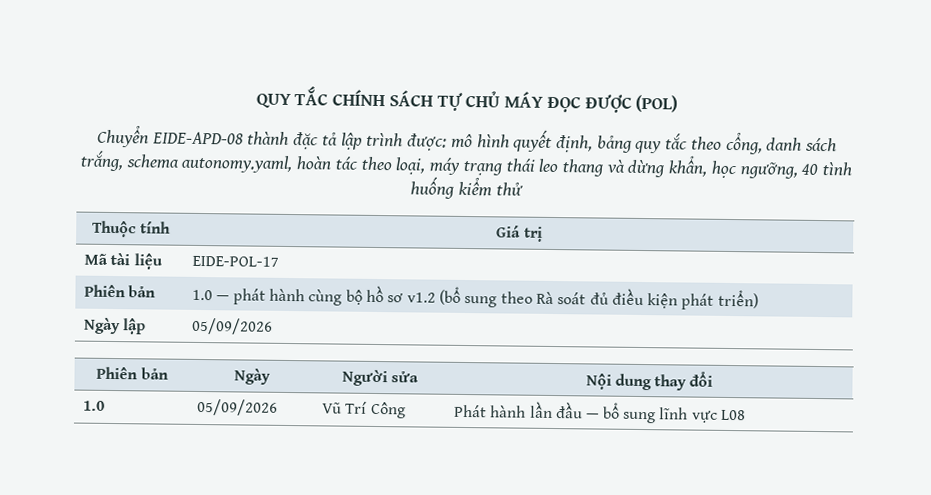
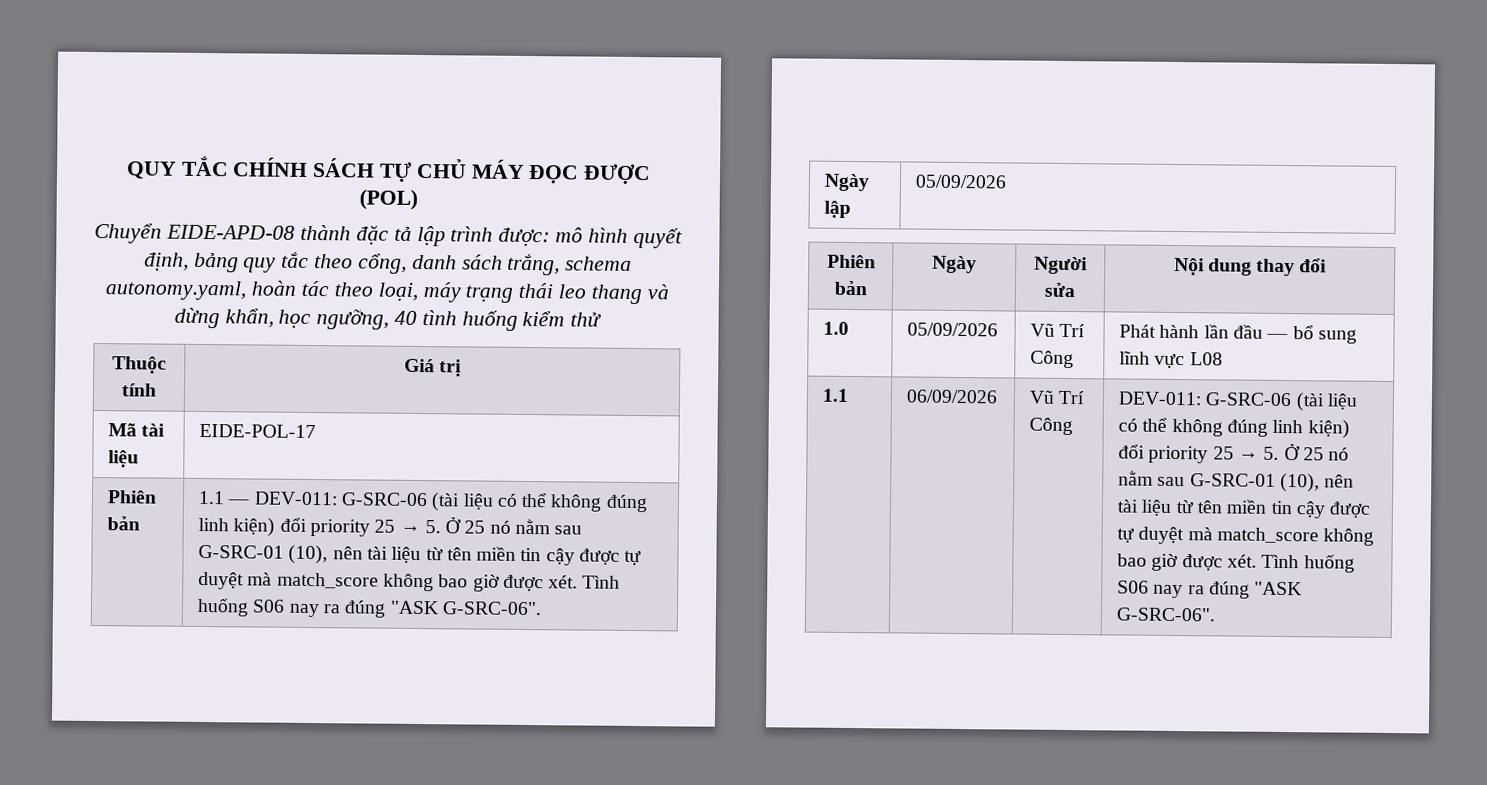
- 1.0 — phát hành cùng bộ hồ sơ v1.2 (bổ sung theo Rà soát đủ điều kiện phát triển)
+ 1.1 — DEV-011: G-SRC-06 (tài liệu có thể không đúng linh kiện) đổi priority 25 → 5. Ở 25 nó nằm sau G-SRC-01 (10), nên tài liệu từ tên miền tin cậy được tự duyệt mà match_score không bao giờ được xét. Tình huống S06 nay ra đúng "ASK G-SRC-06".
+ 1.1 | 06/09/2026 | Vũ Trí Công | DEV-011: G-SRC-06 (tài liệu có thể không đúng linh kiện) đổi priority 25 → 5. Ở 25 nó nằm sau G-SRC-01 (10), nên tài liệu từ tên miền tin cậy được tự duyệt mà match_score không bao giờ được xét. Tình huống S06 nay ra đúng "ASK G-SRC-06".

